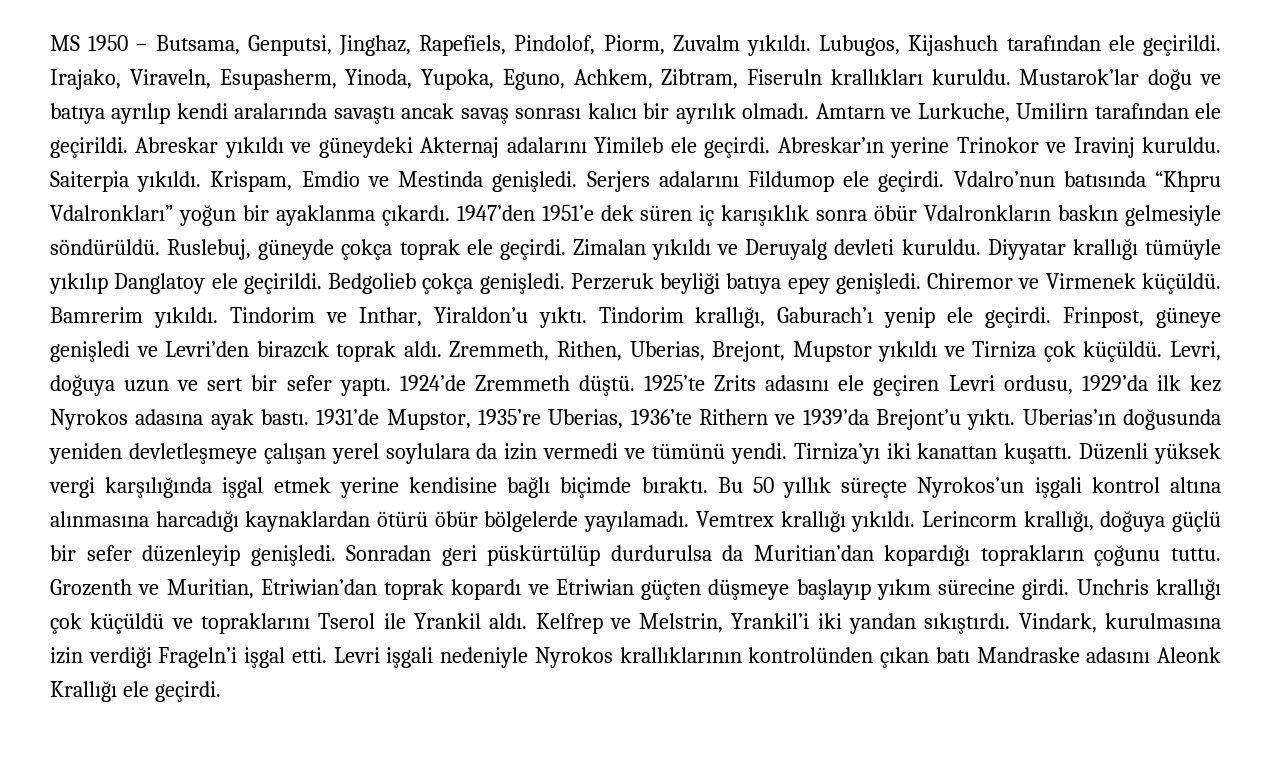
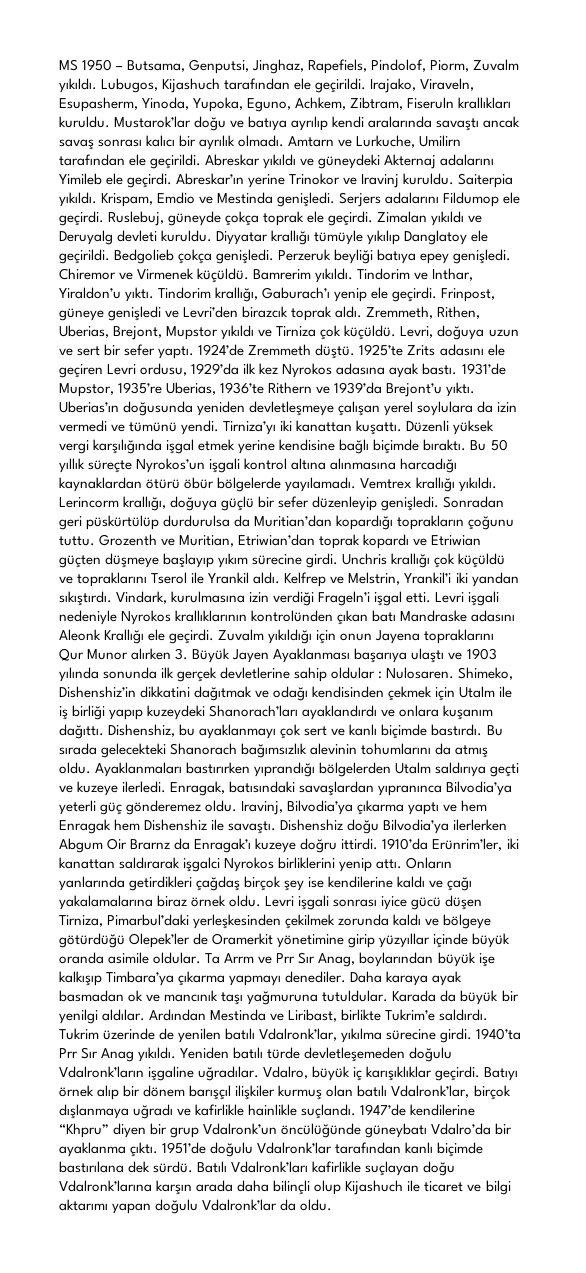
- Vdalro’nun batısında “Khpru Vdalronkları” yoğun bir ayaklanma çıkardı. 1947’den 1951’e dek süren iç karışıklık sonra öbür Vdalronkların baskın gelmesiyle söndürüldü.
+ Zuvalm yıkıldığı için onun Jayena topraklarını Qur Munor alırken 3. Büyük Jayen Ayaklanması başarıya ulaştı ve 1903 yılında sonunda ilk gerçek devletlerine sahip oldular : Nulosaren. Shimeko, Dishenshiz’in dikkatini dağıtmak ve odağı kendisinden çekmek için Utalm ile iş birliği yapıp kuzeydeki Shanorach’ları ayaklandırdı ve onlara kuşanım dağıttı. Dishenshiz, bu ayaklanmayı çok sert ve kanlı biçimde bastırdı. Bu sırada gelecekteki Shanorach bağımsızlık alevinin tohumlarını da atmış oldu. Ayaklanmaları bastırırken yıprandığı bölgelerden Utalm saldırıya geçti ve kuzeye ilerledi. Enragak, batısındaki savaşlardan yıpranınca Bilvodia’ya yeterli güç gönderemez oldu. Iravinj, Bilvodia’ya çıkarma yaptı ve hem Enragak hem Dishenshiz ile savaştı. Dishenshiz doğu Bilvodia’ya ilerlerken Abgum Oir Brarnz da Enragak’ı kuzeye doğru ittirdi. 1910’da Erünrim’ler, iki kanattan saldırarak işgalci Nyrokos birliklerini yenip attı. Onların yanlarında getirdikleri çağdaş birçok şey ise kendilerine kaldı ve çağı yakalamalarına biraz örnek oldu. Levri işgali sonrası iyice gücü düşen Tirniza, Pimarbul’daki yerleşkesinden çekilmek zorunda kaldı ve bölgeye götürdüğü Olepek’ler de Oramerkit yönetimine girip yüzyıllar içinde büyük oranda asimile oldular. Ta Arrm ve Prr Sır Anag, boylarından büyük işe kalkışıp Timbara’ya çıkarma yapmayı denediler. Daha karaya ayak basmadan ok ve mancınık taşı yağmuruna tutuldular. Karada da büyük bir yenilgi aldılar. Ardından Mestinda ve Liribast, birlikte Tukrim’e saldırdı. Tukrim üzerinde de yenilen batılı Vdalronk’lar, yıkılma sürecine girdi. 1940’ta Prr Sır Anag yıkıldı. Yeniden batılı türde devletleşemeden doğulu Vdalronk’ların işgaline uğradılar. Vdalro, büyük iç karışıklıklar geçirdi. Batıyı örnek alıp bir dönem barışçıl ilişkiler kurmuş olan batılı Vdalronk’lar, birçok dışlanmaya uğradı ve kafirlikle hainlikle suçlandı. 1947’de kendilerine “Khpru” diyen bir grup Vdalronk’un öncülüğünde güneybatı Vdalro’da bir ayaklanma çıktı. 1951’de doğulu Vdalronk’lar tarafından kanlı biçimde bastırılana dek sürdü. Batılı Vdalronk’ları kafirlikle suçlayan doğu Vdalronk’larına karşın arada daha bilinçli olup Kijashuch ile ticaret ve bilgi aktarımı yapan doğulu Vdalronk’lar da oldu.

